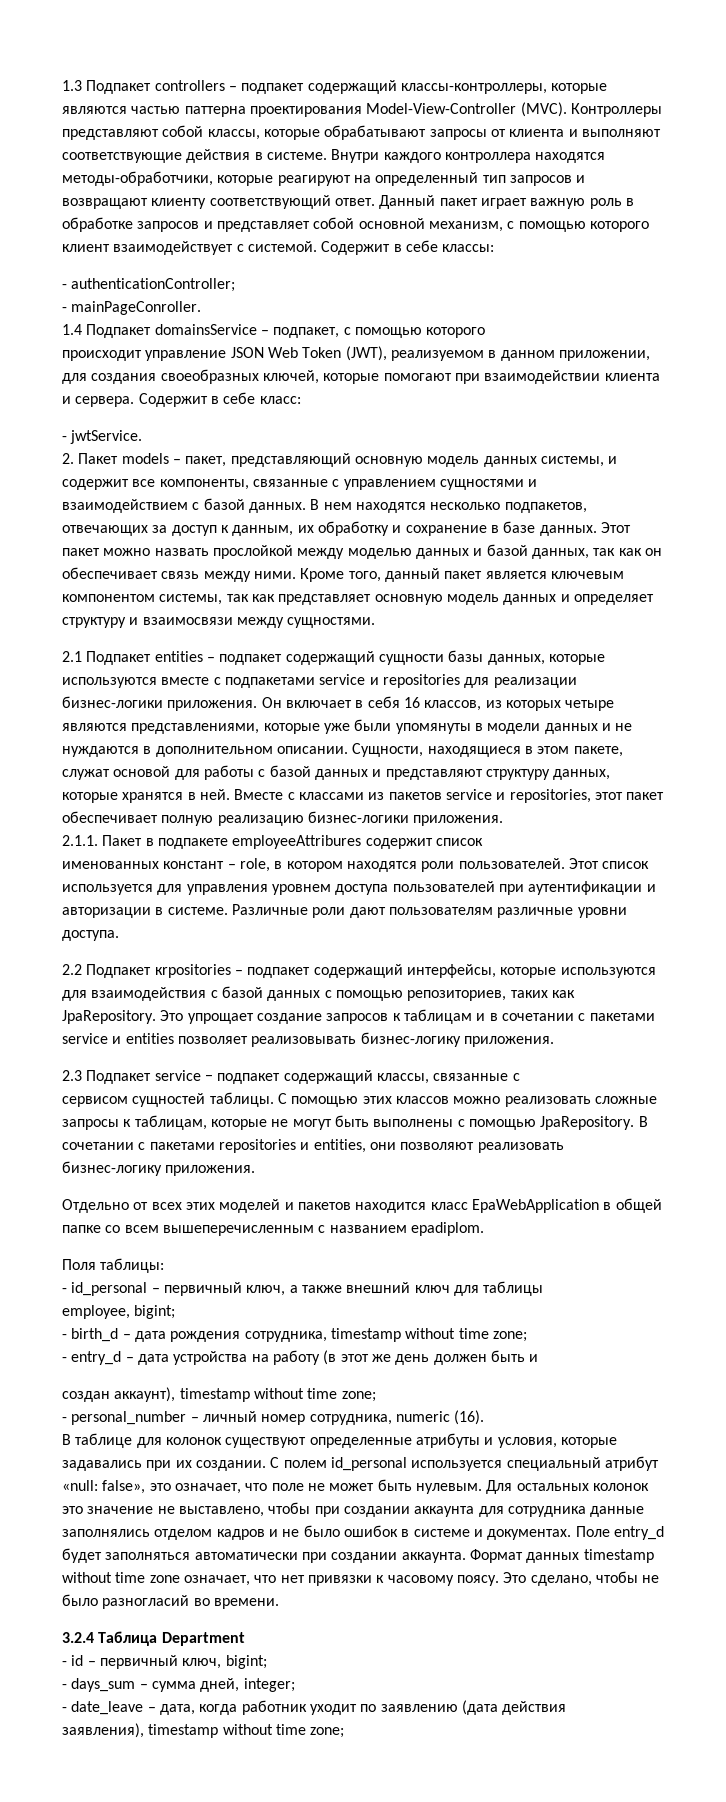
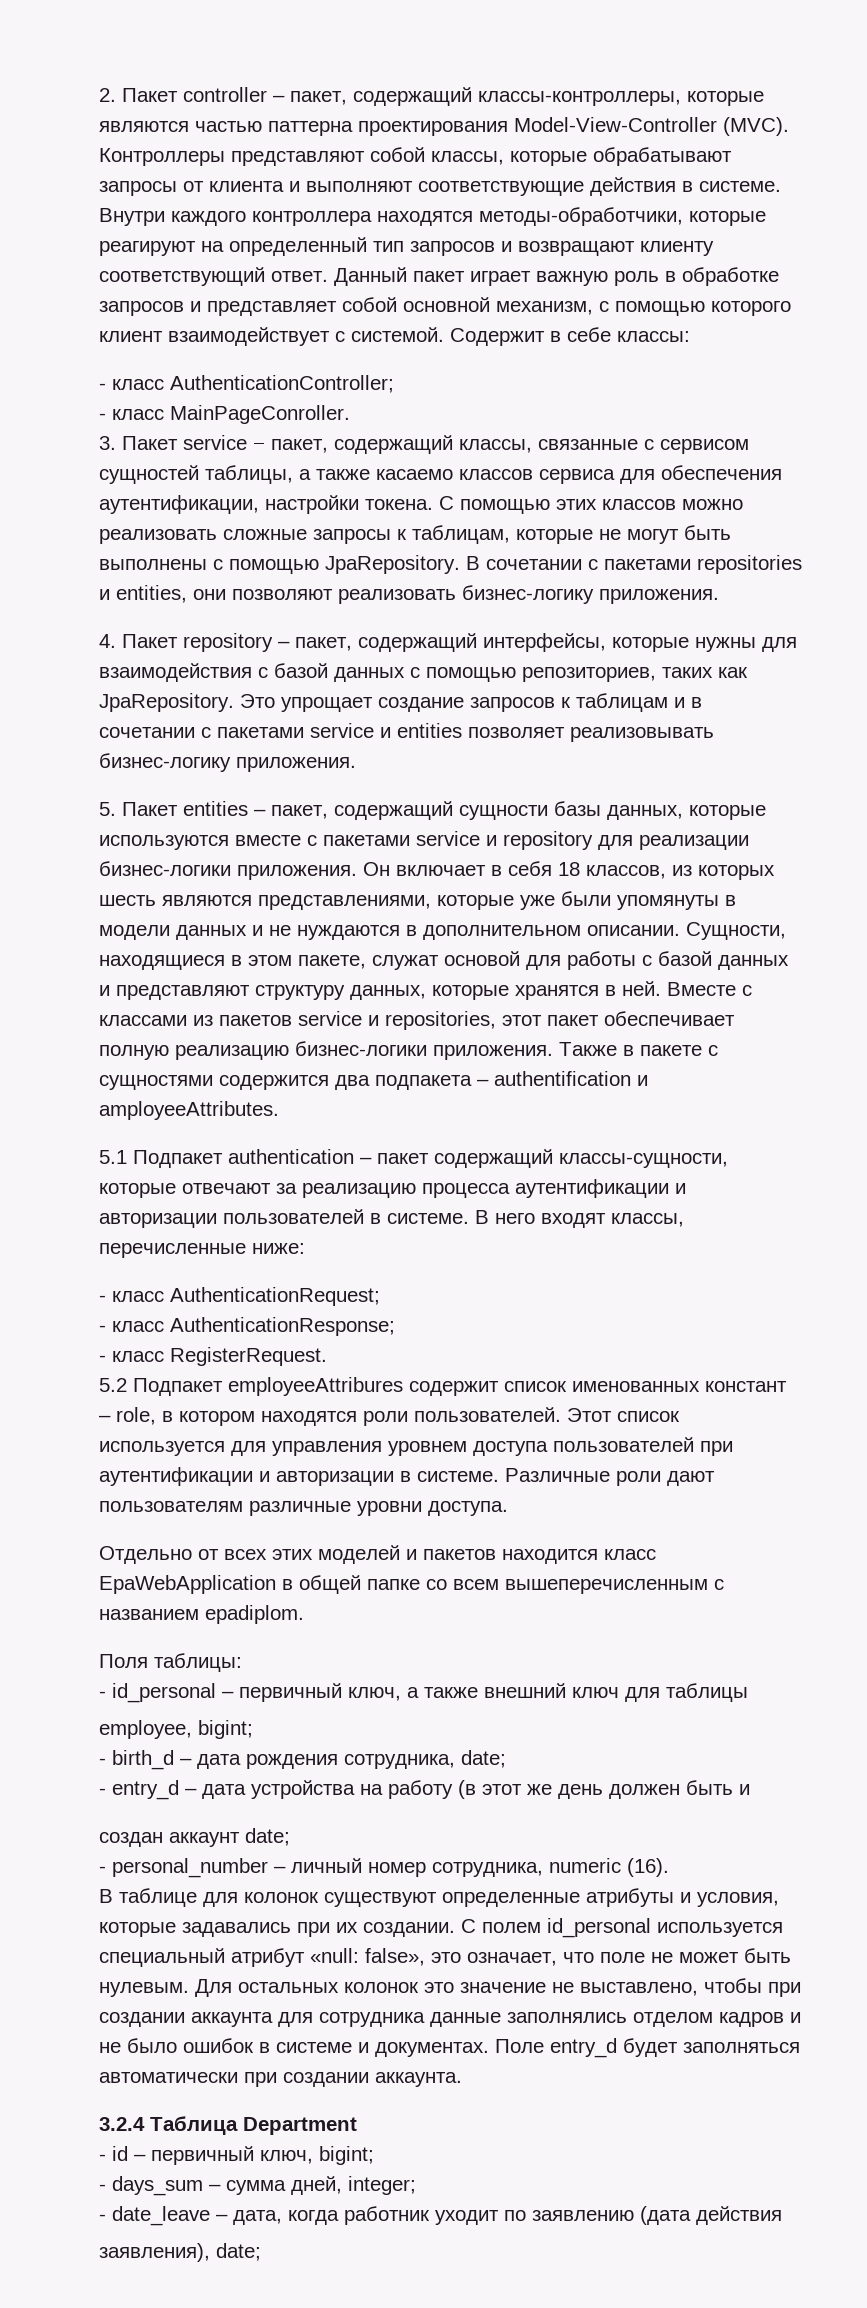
- 1.3 Подпакет controllers – подпакет содержащий классы-контроллеры, которые являются частью паттерна проектирования Model-View-Controller (MVC).
+ 2. Пакет controller – пакет, содержащий классы-контроллеры, которые являются частью паттерна проектирования Model-View-Controller (MVC).
- - authenticationController;
- - mainPageConroller.
- 1.4 Подпакет domainsService – подпакет, с помощью которого
- происходит управление JSON Web Token (JWT), реализуемом в данном приложении, для создания своеобразных ключей, которые помогают при взаимодействии клиента и сервера. Содержит в себе класс:
- - jwtService.
- 2. Пакет models – пакет, представляющий основную модель данных системы, и содержит все компоненты, связанные с управлением сущностями и взаимодействием с базой данных. В нем находятся несколько подпакетов, отвечающих за доступ к данным, их обработку и сохранение в базе данных. Этот пакет можно назвать прослойкой между моделью данных и базой данных, так как он обеспечивает связь между ними. Кроме того, данный пакет является ключевым компонентом системы, так как представляет основную модель данных и определяет структуру и взаимосвязи между сущностями.
- 2.1 Подпакет entities – подпакет содержащий сущности базы данных, которые используются вместе с подпакетами service и repositories для реализации бизнес-логики приложения.
+ - класс AuthenticationController;
+ - класс MainPageConroller.
+ 3. Пакет service − пакет, содержащий классы, связанные с сервисом сущностей таблицы, а также касаемо классов сервиса для обеспечения аутентификации, настройки токена. С помощью этих классов можно реализовать сложные запросы к таблицам, которые не могут быть выполнены с помощью JpaRepository. В сочетании с пакетами repositories и entities, они позволяют реализовать бизнес-логику приложения.
+ 4. Пакет repository – пакет, содержащий интерфейсы, которые нужны для взаимодействия с базой данных с помощью репозиториев, таких как JpaRepository. Это упрощает создание запросов к таблицам и в сочетании с пакетами service и entities позволяет реализовывать бизнес-логику приложения.
+ 5. Пакет entities – пакет, содержащий сущности базы данных, которые используются вместе с пакетами service и repository для реализации бизнес-логики приложения.
- Он включает в себя 16 классов, из которых четыре являются представлениями, которые уже были упомянуты в модели данных и не нуждаются в дополнительном описании.
+ Он включает в себя 18 классов, из которых шесть являются представлениями, которые уже были упомянуты в модели данных и не нуждаются в дополнительном описании.
- Вместе с классами из пакетов service и repositories, этот пакет обеспечивает полную реализацию бизнес-логики приложения.
- 2.1.1. Пакет в подпакете employeeAttribures содержит список
- именованных констант – role, в котором находятся роли пользователей.
+ Вместе с классами из пакетов service и repositories, этот пакет обеспечивает полную реализацию бизнес-логики приложения. Также в пакете с сущностями содержится два подпакета – authentification и amployeeAttributes.
+ 5.1 Подпакет authentication – пакет содержащий классы-сущности, которые отвечают за реализацию процесса аутентификации и авторизации пользователей в системе. В него входят классы, перечисленные ниже:
+ - класс AuthenticationRequest;
+ - класс AuthenticationResponse;
+ - класс RegisterRequest.
+ 5.2 Подпакет employeeAttribures содержит список именованных констант – role, в котором находятся роли пользователей.
- 2.2 Подпакет кrpositories – подпакет содержащий интерфейсы, которые используются для взаимодействия с базой данных с помощью репозиториев, таких как JpaRepository. Это упрощает создание запросов к таблицам и в сочетании с пакетами service и entities позволяет реализовывать бизнес-логику приложения.
- 2.3 Подпакет service − подпакет содержащий классы, связанные с
- сервисом сущностей таблицы. С помощью этих классов можно реализовать сложные запросы к таблицам, которые не могут быть выполнены с помощью JpaRepository. В сочетании с пакетами repositories и entities, они позволяют реализовать бизнес-логику приложения.
- - birth_d – дата рождения сотрудника, timestamp without time zone;
+ - birth_d – дата рождения сотрудника, date;
- создан аккаунт), timestamp without time zone;
+ создан аккаунт date;
- Формат данных timestamp without time zone означает, что нет привязки к часовому поясу. Это сделано, чтобы не было разногласий во времени.
- заявления), timestamp without time zone;
+ заявления), date;

